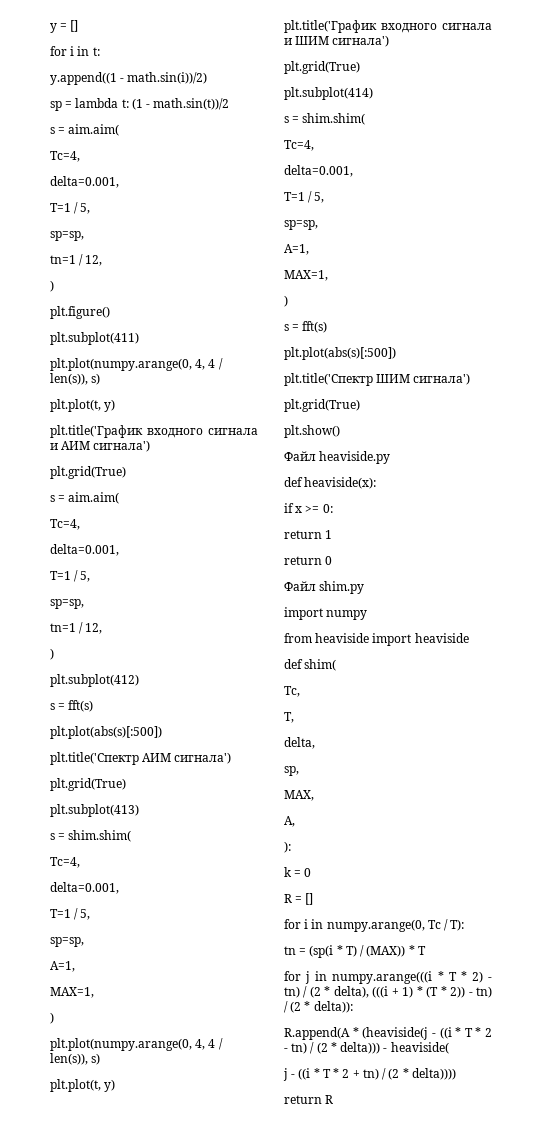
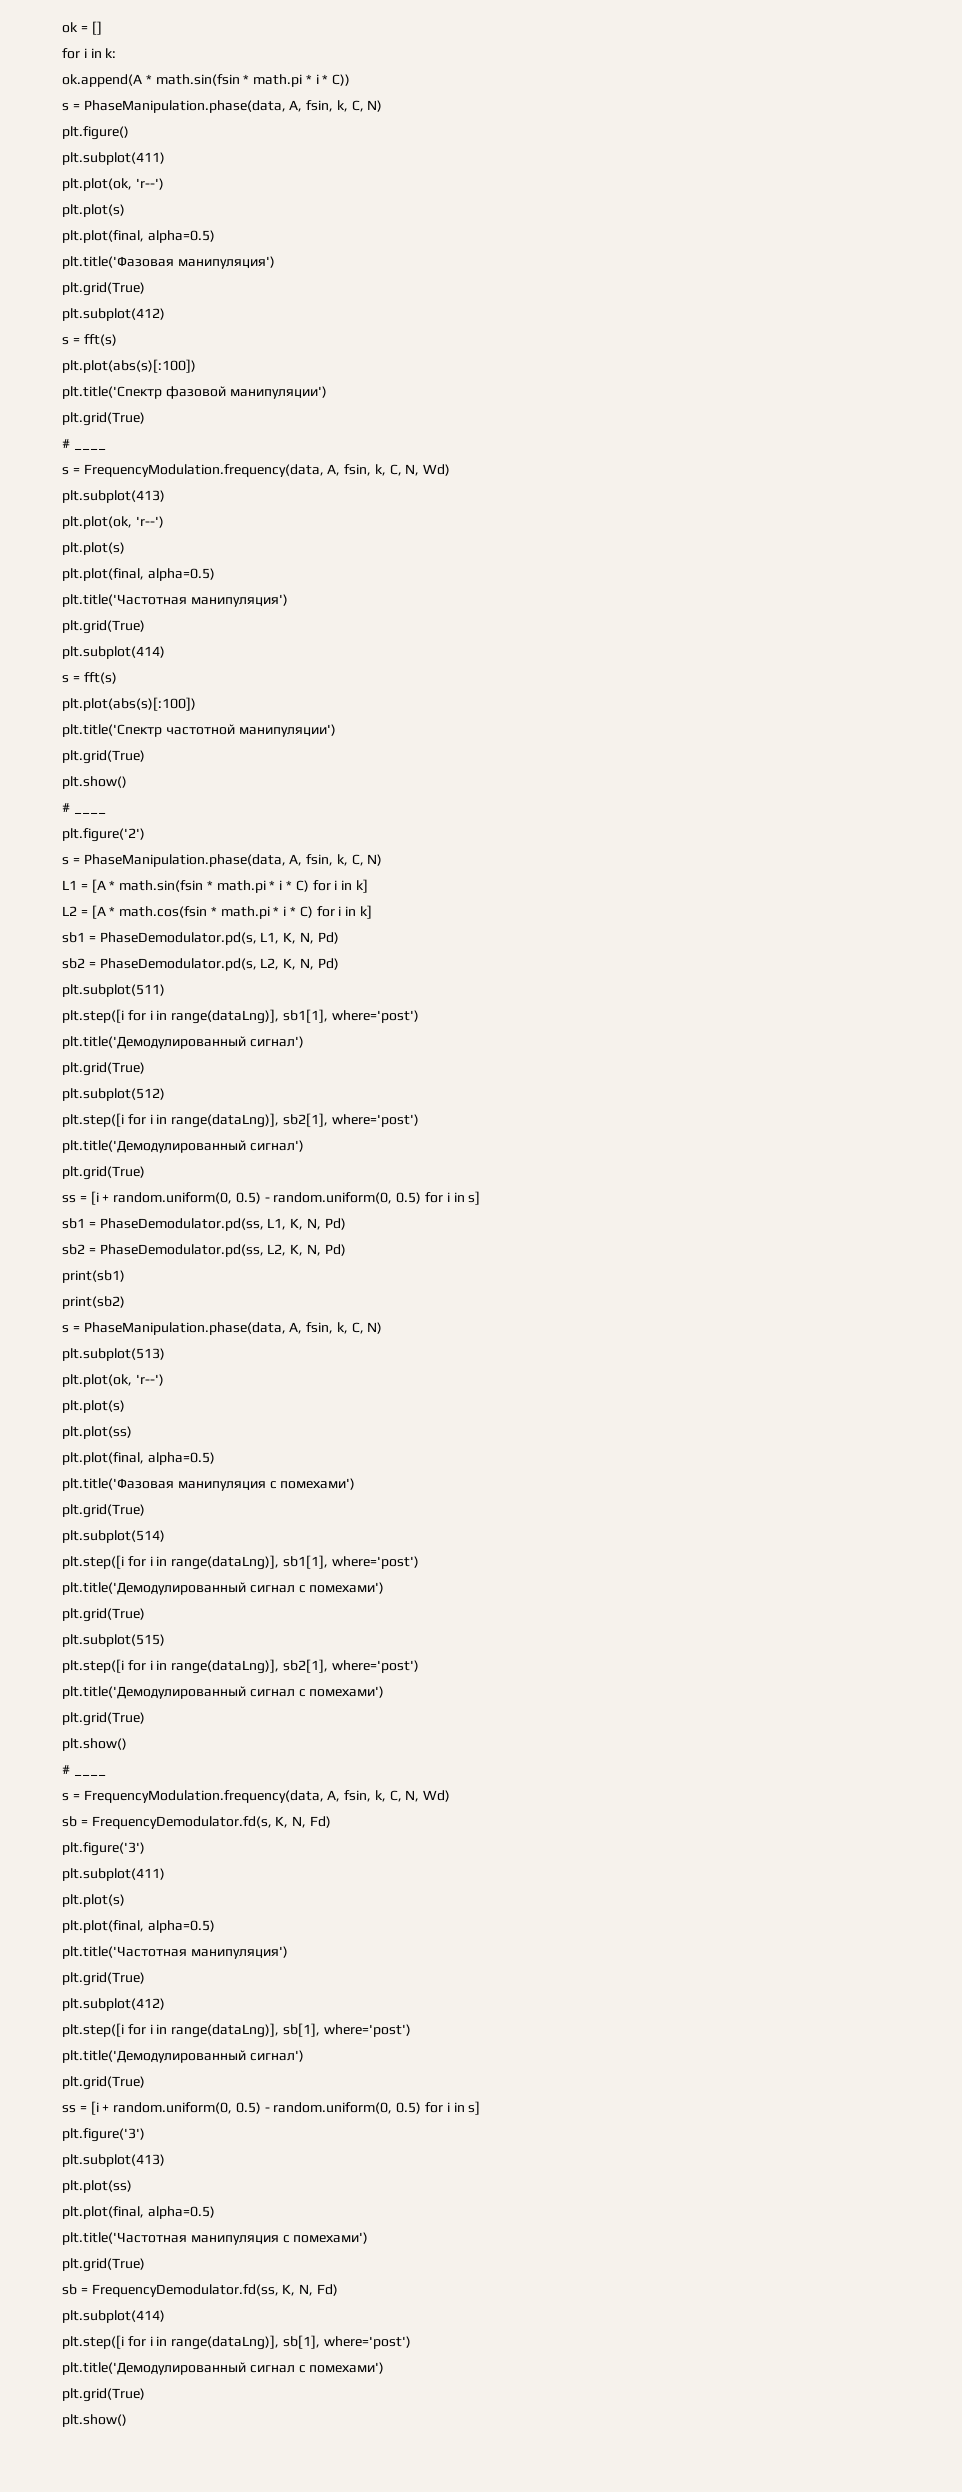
- y = []
- for i in t:
- y.append((1 - math.sin(i))/2)
- sp = lambda t: (1 - math.sin(t))/2
- s = aim.aim(
- Tc=4,
- delta=0.001,
- T=1 / 5,
- sp=sp,
- tn=1 / 12,
- )
+ ok = []
+ for i in k:
+ ok.append(A * math.sin(fsin * math.pi * i * C))
+ s = PhaseManipulation.phase(data, A, fsin, k, C, N)
  plt.figure()
  plt.subplot(411)
- plt.plot(numpy.arange(0, 4, 4 / len(s)), s)
- plt.plot(t, y)
- plt.title('График входного сигнала и АИМ сигнала')
+ plt.plot(ok, 'r--')
+ plt.plot(s)
+ plt.plot(final, alpha=0.5)
+ plt.title('Фазовая манипуляция')
  plt.grid(True)
- s = aim.aim(
- Tc=4,
- delta=0.001,
- T=1 / 5,
- sp=sp,
- tn=1 / 12,
- )
  plt.subplot(412)
  s = fft(s)
- plt.plot(abs(s)[:500])
- plt.title('Спектр АИМ сигнала')
+ plt.plot(abs(s)[:100])
+ plt.title('Спектр фазовой манипуляции')
  plt.grid(True)
+ # ____
+ s = FrequencyModulation.frequency(data, A, fsin, k, C, N, Wd)
  plt.subplot(413)
- s = shim.shim(
- Tc=4,
- delta=0.001,
- T=1 / 5,
- sp=sp,
- A=1,
- MAX=1,
- )
- plt.plot(numpy.arange(0, 4, 4 / len(s)), s)
- plt.plot(t, y)
- plt.title('График входного сигнала и ШИМ сигнала')
+ plt.plot(ok, 'r--')
+ plt.plot(s)
+ plt.plot(final, alpha=0.5)
+ plt.title('Частотная манипуляция')
  plt.grid(True)
  plt.subplot(414)
- s = shim.shim(
- Tc=4,
- delta=0.001,
- T=1 / 5,
- sp=sp,
- A=1,
- MAX=1,
- )
  s = fft(s)
- plt.plot(abs(s)[:500])
- plt.title('Спектр ШИМ сигнала')
+ plt.plot(abs(s)[:100])
+ plt.title('Спектр частотной манипуляции')
  plt.grid(True)
  plt.show()
- Файл heaviside.py
- def heaviside(x):
- if x >= 0:
- return 1
- return 0
- Файл shim.py
- import numpy
- from heaviside import heaviside
- def shim(
- Tc,
- T,
- delta,
- sp,
- MAX,
- A,
- ):
- k = 0
- R = []
- for i in numpy.arange(0, Tc / T):
- tn = (sp(i * T) / (MAX)) * T
- for j in numpy.arange(((i * T * 2) - tn) / (2 * delta), (((i + 1) * (T * 2)) - tn) / (2 * delta)):
- R.append(A * (heaviside(j - ((i * T * 2 - tn) / (2 * delta))) - heaviside(
- j - ((i * T * 2 + tn) / (2 * delta))))
- return R
+ # ____
+ plt.figure('2')
+ s = PhaseManipulation.phase(data, A, fsin, k, C, N)
+ L1 = [A * math.sin(fsin * math.pi * i * C) for i in k]
+ L2 = [A * math.cos(fsin * math.pi * i * C) for i in k]
+ sb1 = PhaseDemodulator.pd(s, L1, K, N, Pd)
+ sb2 = PhaseDemodulator.pd(s, L2, K, N, Pd)
+ plt.subplot(511)
+ plt.step([i for i in range(dataLng)], sb1[1], where='post')
+ plt.title('Демодулированный сигнал')
+ plt.grid(True)
+ plt.subplot(512)
+ plt.step([i for i in range(dataLng)], sb2[1], where='post')
+ plt.title('Демодулированный сигнал')
+ plt.grid(True)
+ ss = [i + random.uniform(0, 0.5) - random.uniform(0, 0.5) for i in s]
+ sb1 = PhaseDemodulator.pd(ss, L1, K, N, Pd)
+ sb2 = PhaseDemodulator.pd(ss, L2, K, N, Pd)
+ print(sb1)
+ print(sb2)
+ s = PhaseManipulation.phase(data, A, fsin, k, C, N)
+ plt.subplot(513)
+ plt.plot(ok, 'r--')
+ plt.plot(s)
+ plt.plot(ss)
+ plt.plot(final, alpha=0.5)
+ plt.title('Фазовая манипуляция с помехами')
+ plt.grid(True)
+ plt.subplot(514)
+ plt.step([i for i in range(dataLng)], sb1[1], where='post')
+ plt.title('Демодулированный сигнал с помехами')
+ plt.grid(True)
+ plt.subplot(515)
+ plt.step([i for i in range(dataLng)], sb2[1], where='post')
+ plt.title('Демодулированный сигнал с помехами')
+ plt.grid(True)
+ plt.show()
+ # ____
+ s = FrequencyModulation.frequency(data, A, fsin, k, C, N, Wd)
+ sb = FrequencyDemodulator.fd(s, K, N, Fd)
+ plt.figure('3')
+ plt.subplot(411)
+ plt.plot(s)
+ plt.plot(final, alpha=0.5)
+ plt.title('Частотная манипуляция')
+ plt.grid(True)
+ plt.subplot(412)
+ plt.step([i for i in range(dataLng)], sb[1], where='post')
+ plt.title('Демодулированный сигнал')
+ plt.grid(True)
+ ss = [i + random.uniform(0, 0.5) - random.uniform(0, 0.5) for i in s]
+ plt.figure('3')
+ plt.subplot(413)
+ plt.plot(ss)
+ plt.plot(final, alpha=0.5)
+ plt.title('Частотная манипуляция с помехами')
+ plt.grid(True)
+ sb = FrequencyDemodulator.fd(ss, K, N, Fd)
+ plt.subplot(414)
+ plt.step([i for i in range(dataLng)], sb[1], where='post')
+ plt.title('Демодулированный сигнал с помехами')
+ plt.grid(True)
+ plt.show()

